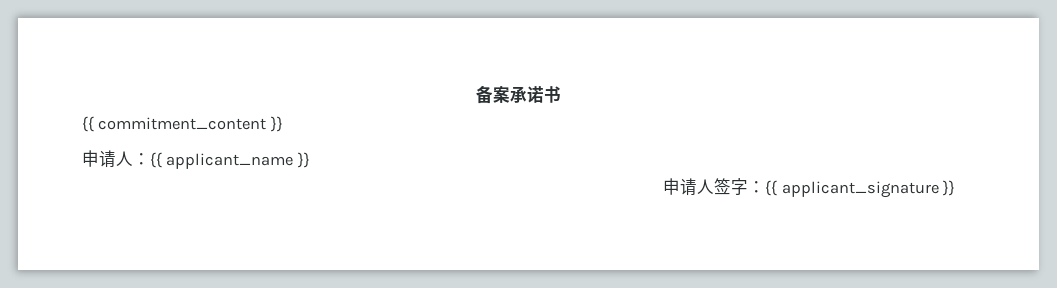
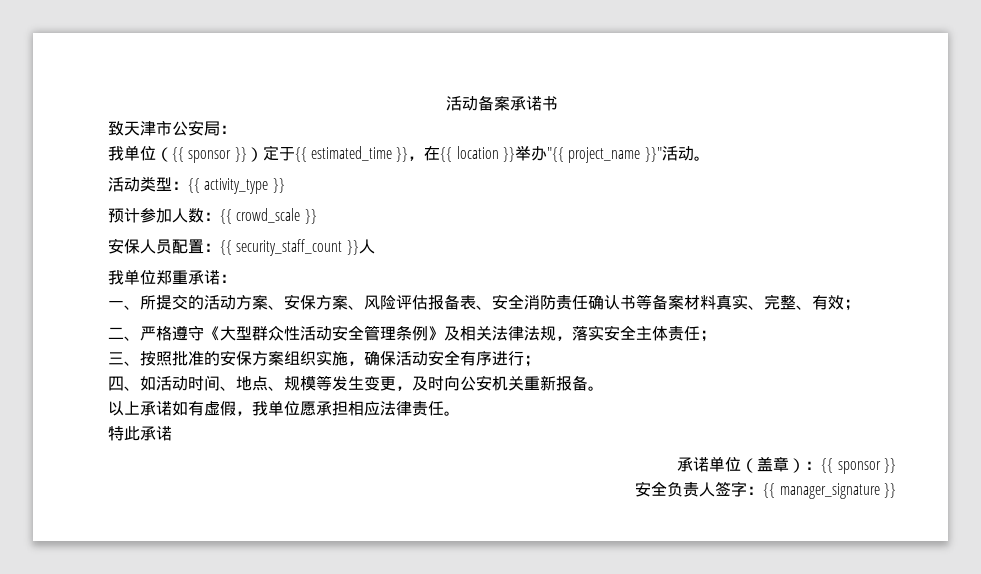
- 备案承诺书
+ 活动备案承诺书
- {{ commitment_content }}
- 申请人：{{ applicant_name }}
- 申请人签字：{{ applicant_signature }}
+ 致天津市公安局：
+ 我单位（{{ sponsor }}）定于{{ estimated_time }}，在{{ location }}举办"{{ project_name }}"活动。
+ 活动类型：{{ activity_type }}
+ 预计参加人数：{{ crowd_scale }}
+ 安保人员配置：{{ security_staff_count }}人
+ 我单位郑重承诺：
+ 一、所提交的活动方案、安保方案、风险评估报备表、安全消防责任确认书等备案材料真实、完整、有效；
+ 二、严格遵守《大型群众性活动安全管理条例》及相关法律法规，落实安全主体责任；
+ 三、按照批准的安保方案组织实施，确保活动安全有序进行；
+ 四、如活动时间、地点、规模等发生变更，及时向公安机关重新报备。
+ 以上承诺如有虚假，我单位愿承担相应法律责任。
+ 特此承诺
+ 承诺单位（盖章）：{{ sponsor }}
+ 安全负责人签字：{{ manager_signature }}

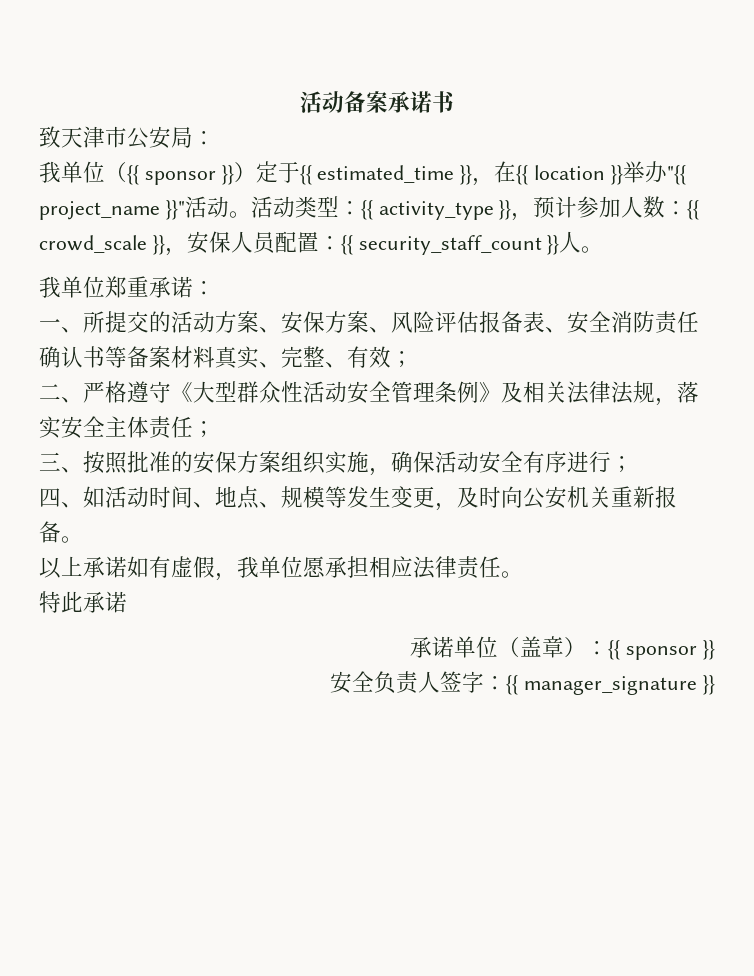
- 我单位（{{ sponsor }}）定于{{ estimated_time }}，在{{ location }}举办"{{ project_name }}"活动。
- 活动类型：{{ activity_type }}
- 预计参加人数：{{ crowd_scale }}
- 安保人员配置：{{ security_staff_count }}人
+ 我单位（{{ sponsor }}）定于{{ estimated_time }}，在{{ location }}举办"{{ project_name }}"活动。活动类型：{{ activity_type }}，预计参加人数：{{ crowd_scale }}，安保人员配置：{{ security_staff_count }}人。

